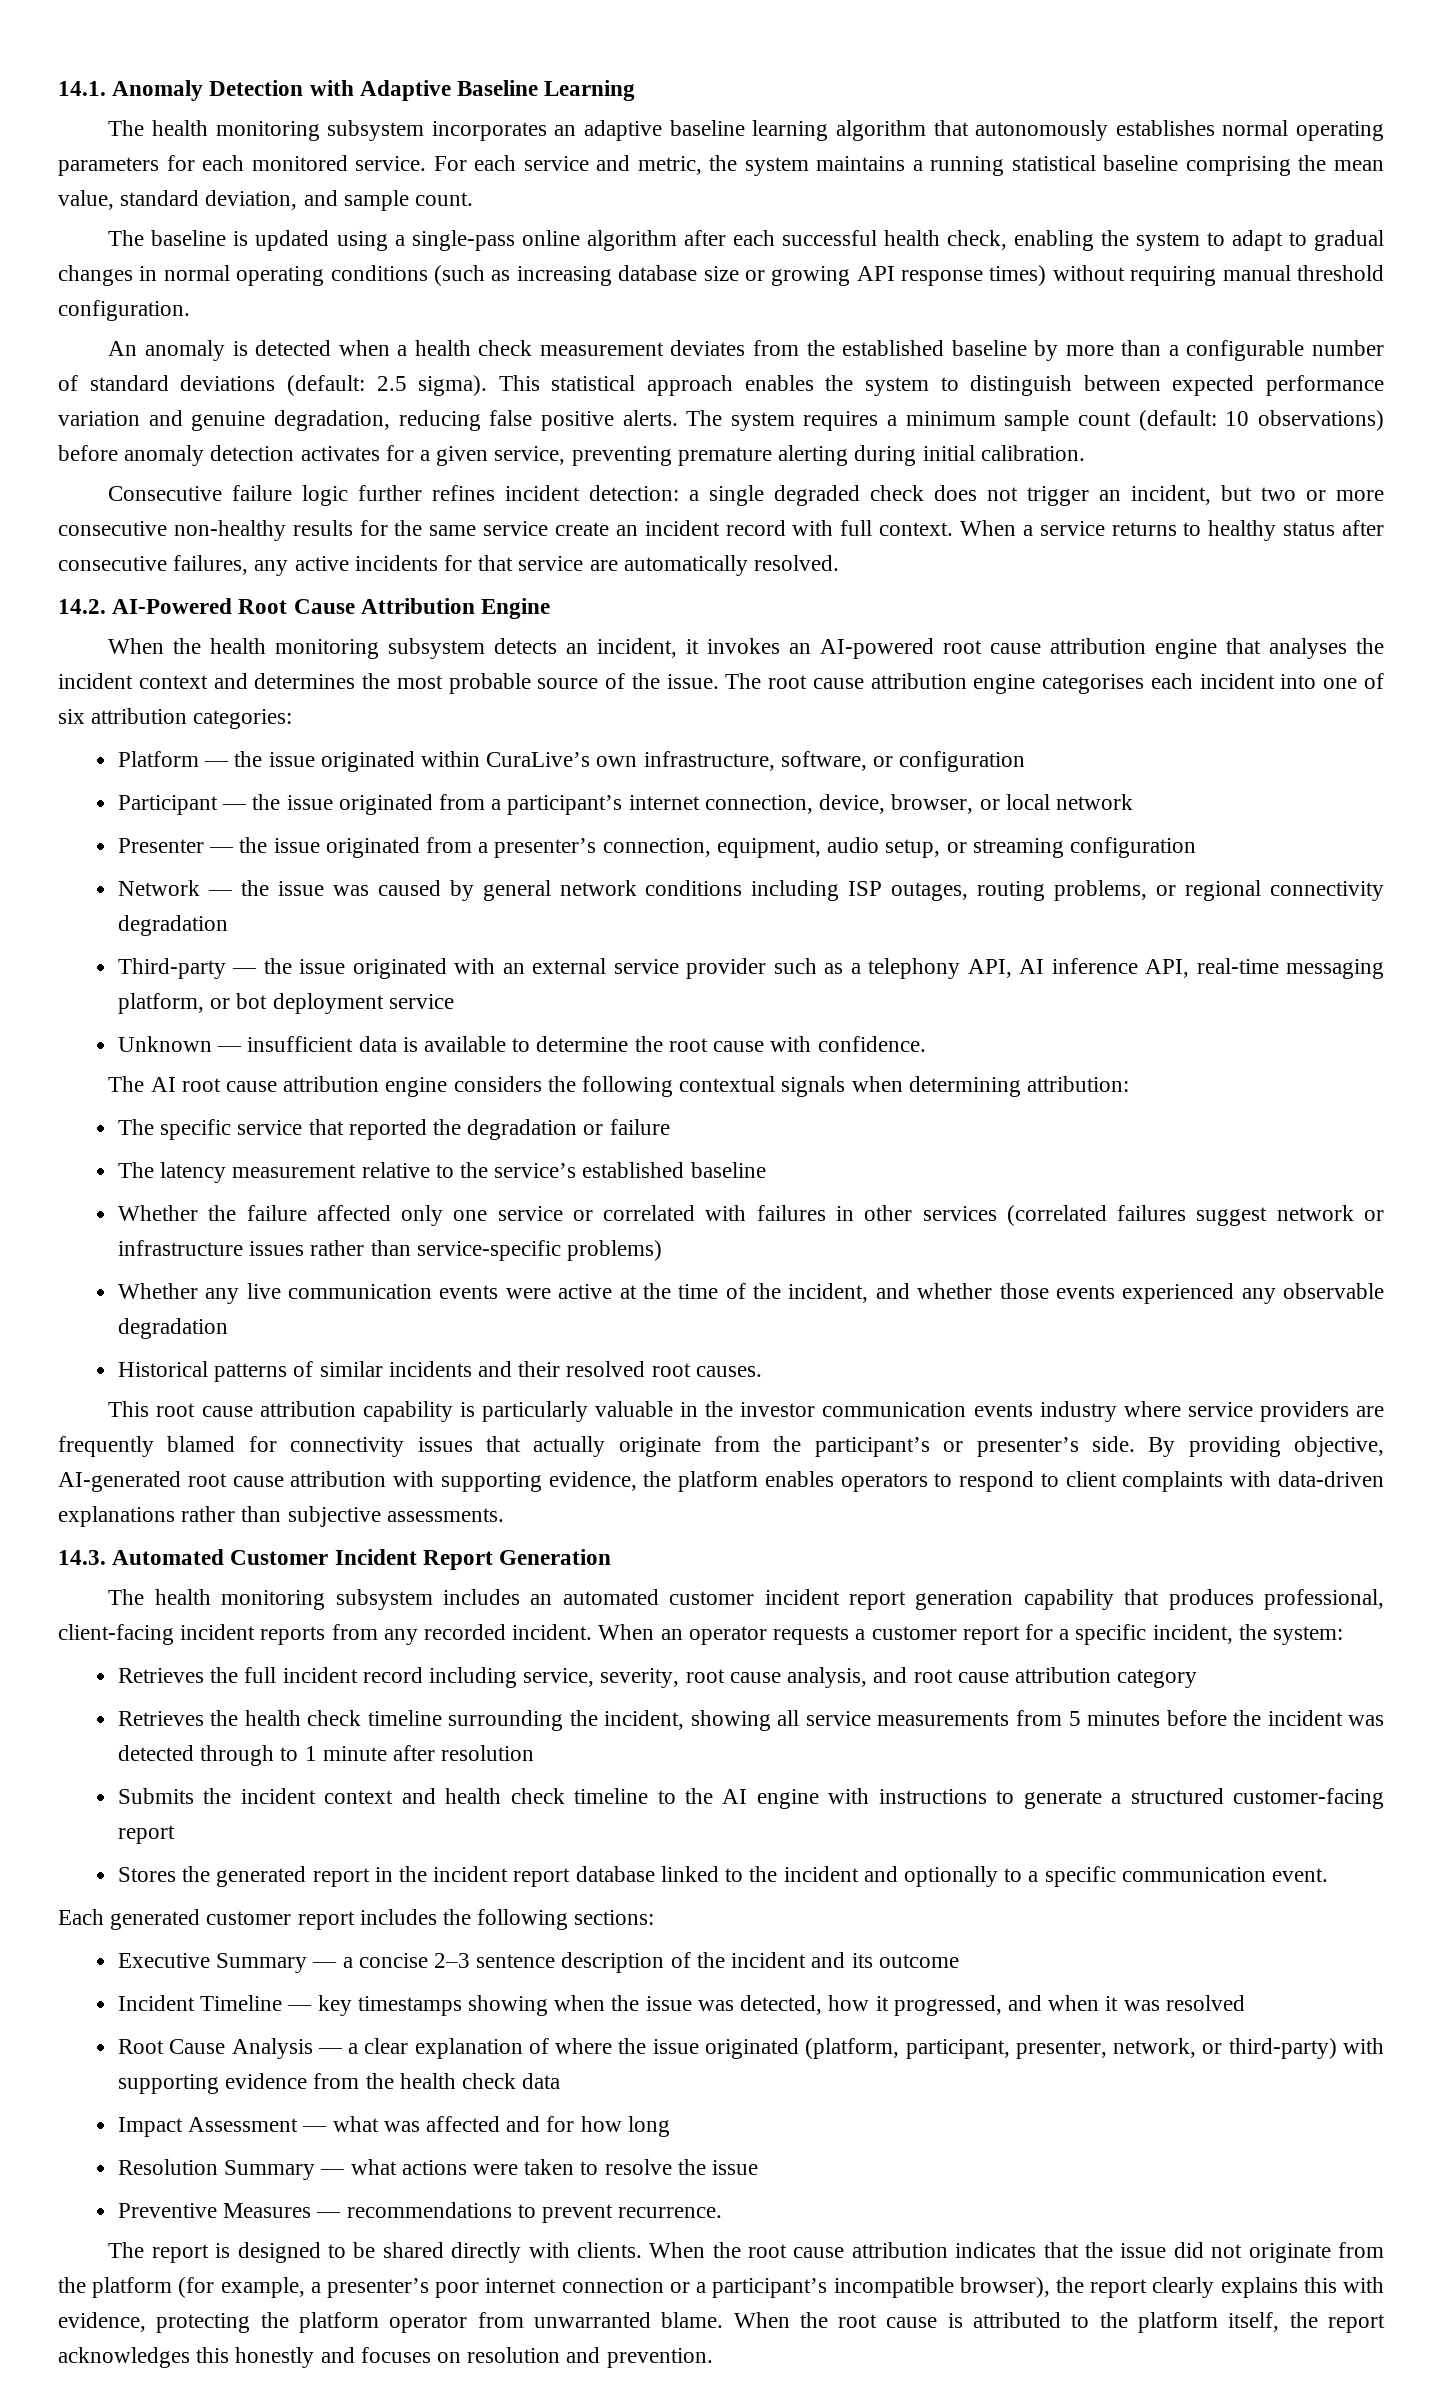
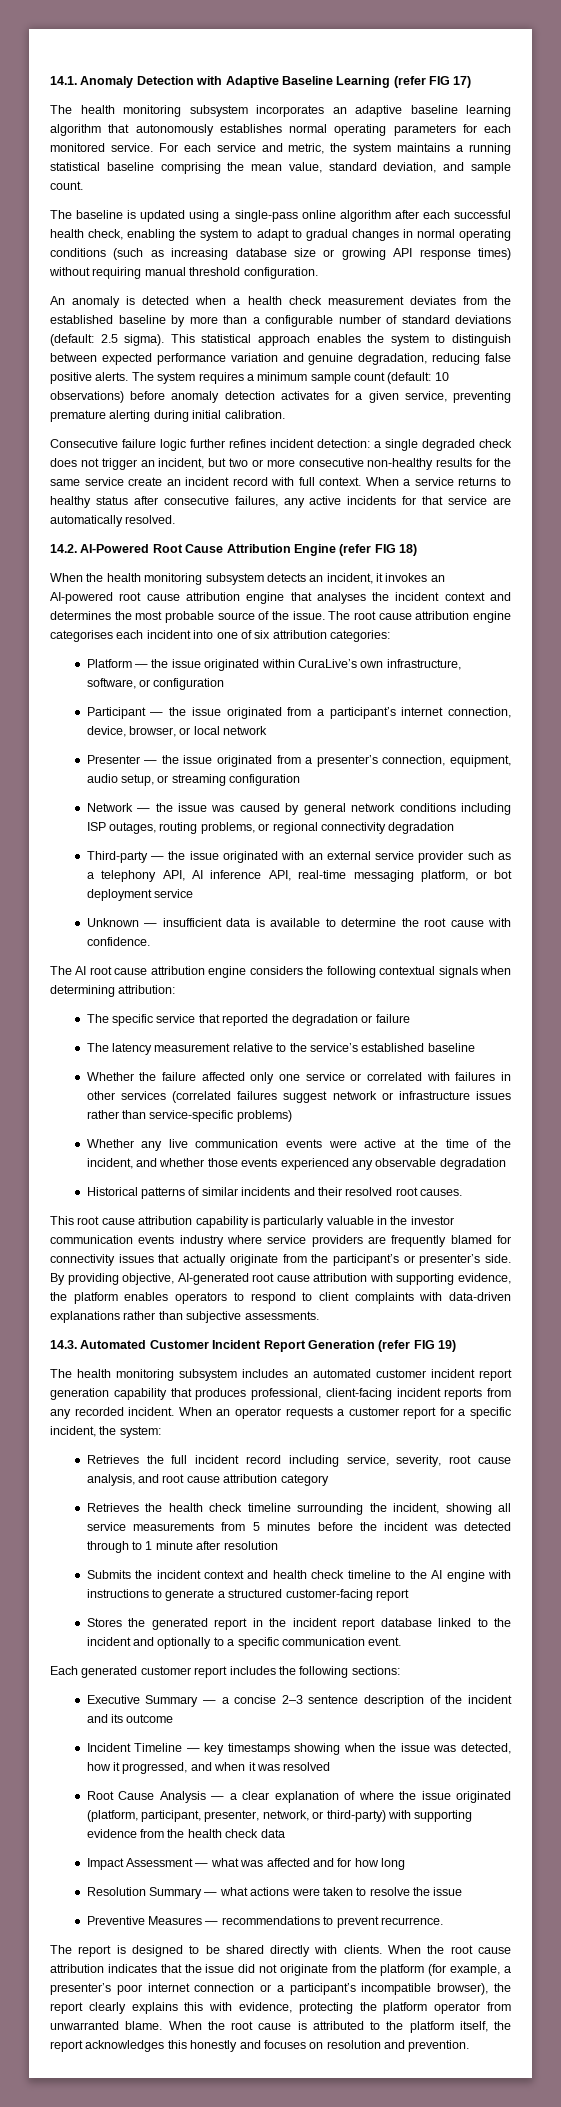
- 14.1. Anomaly Detection with Adaptive Baseline Learning
+ 14.1. Anomaly Detection with Adaptive Baseline Learning (refer FIG 17)
- 14.2. AI-Powered Root Cause Attribution Engine
+ 14.2. AI-Powered Root Cause Attribution Engine (refer FIG 18)
- 14.3. Automated Customer Incident Report Generation
+ 14.3. Automated Customer Incident Report Generation (refer FIG 19)

